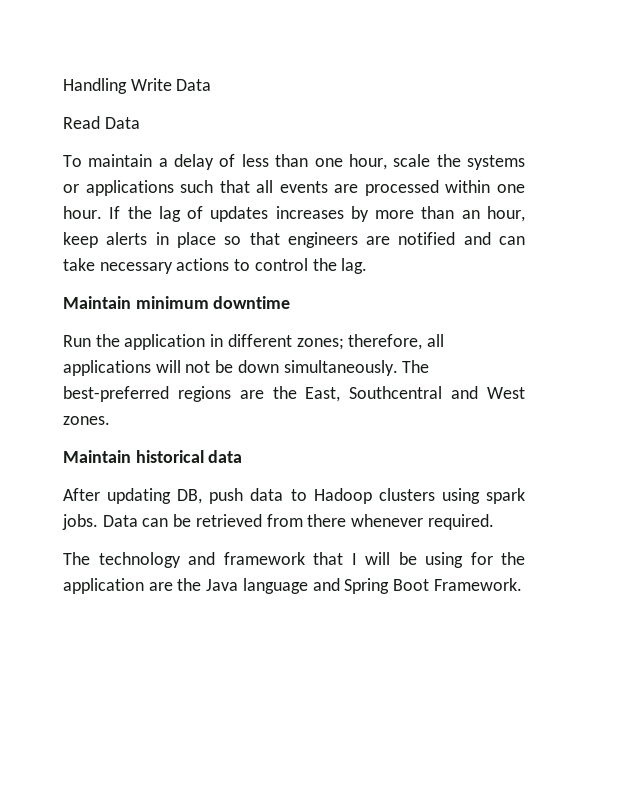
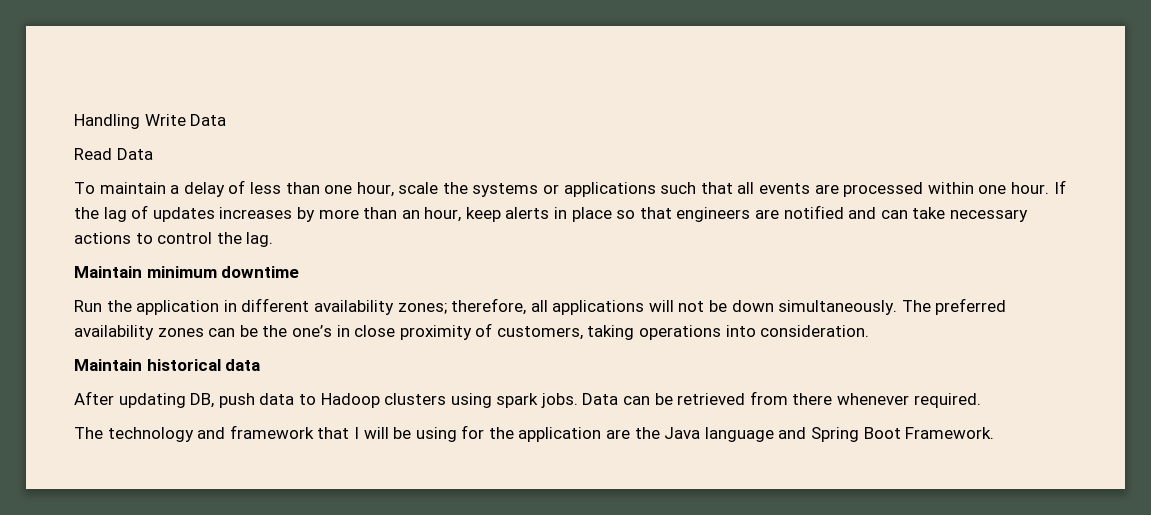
- Run the application in different zones; therefore, all applications will not be down simultaneously.
+ Run the application in different availability zones; therefore, all applications will not be down simultaneously.
- The best-preferred regions are the East, Southcentral and West zones.
+ The preferred availability zones can be the one’s in close proximity of customers, taking operations into consideration.

